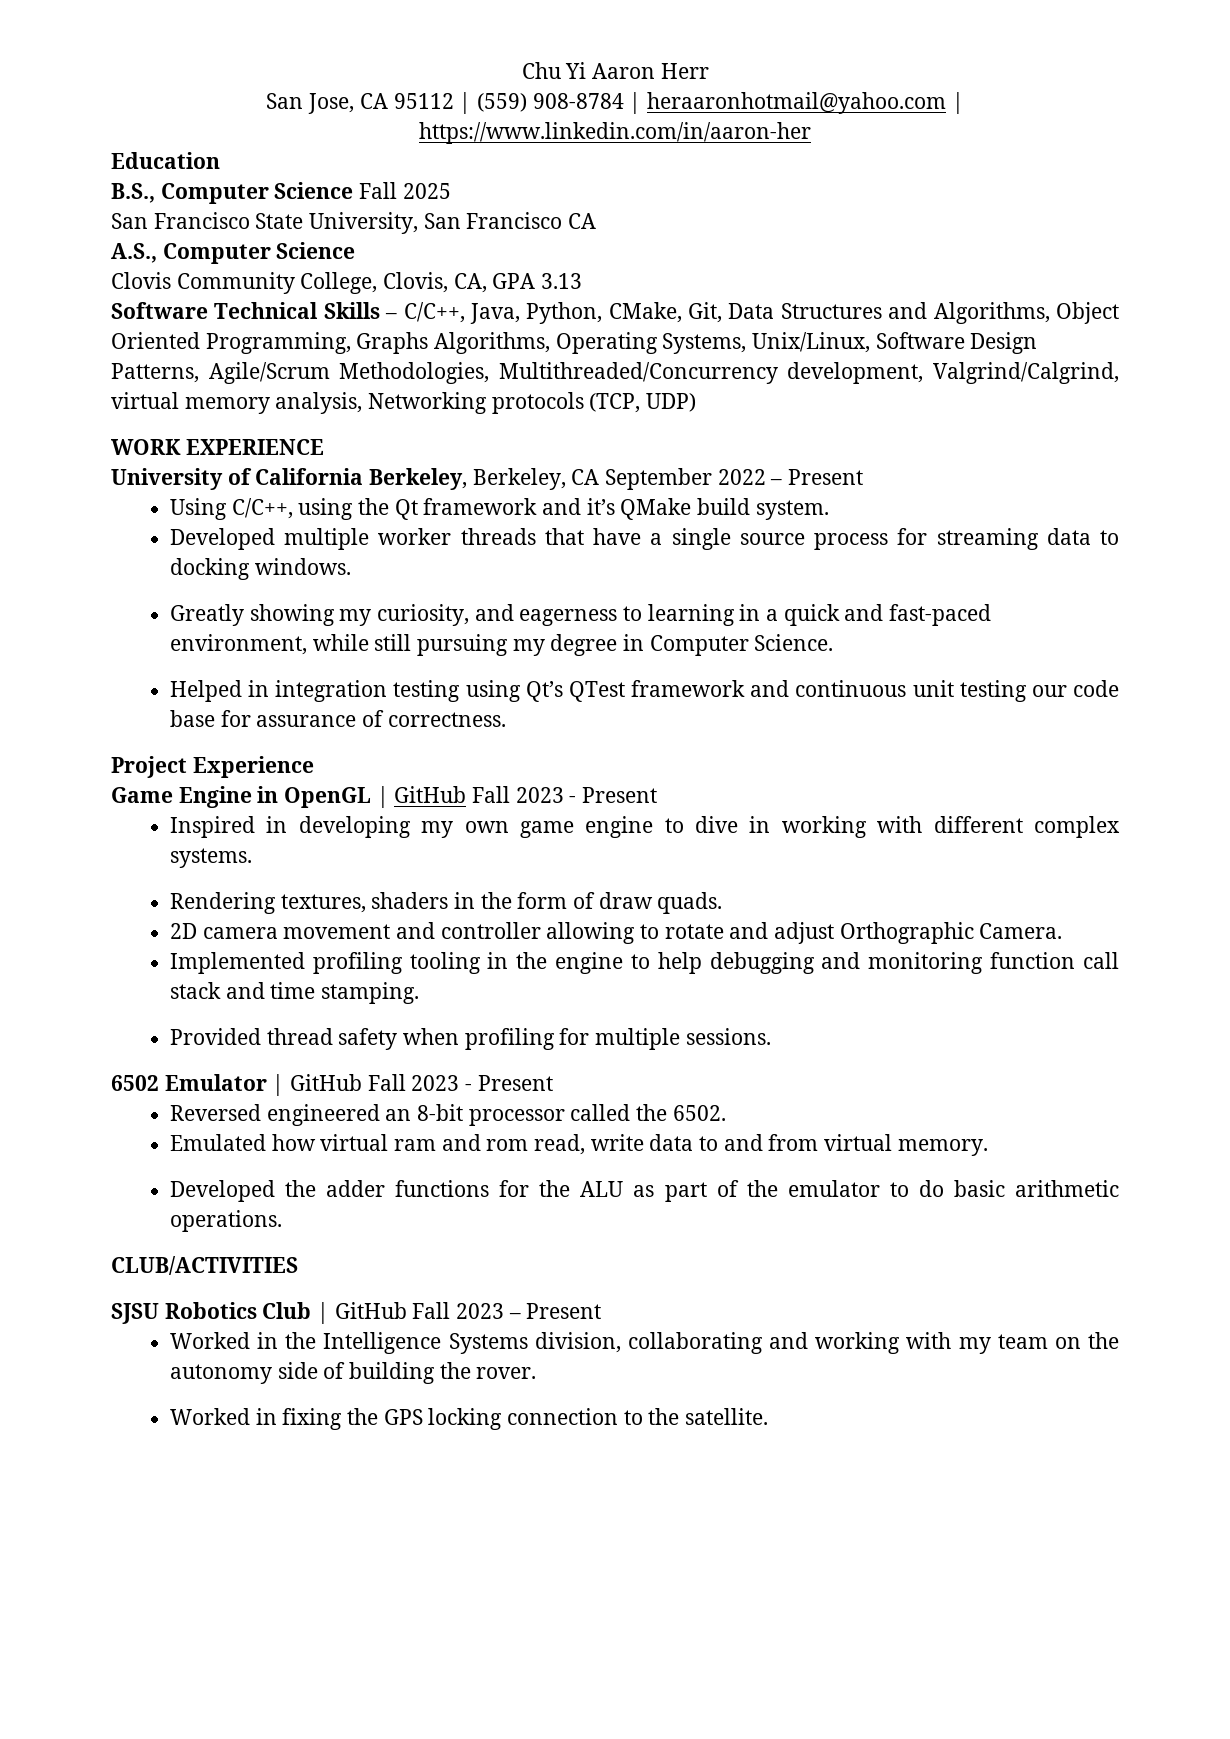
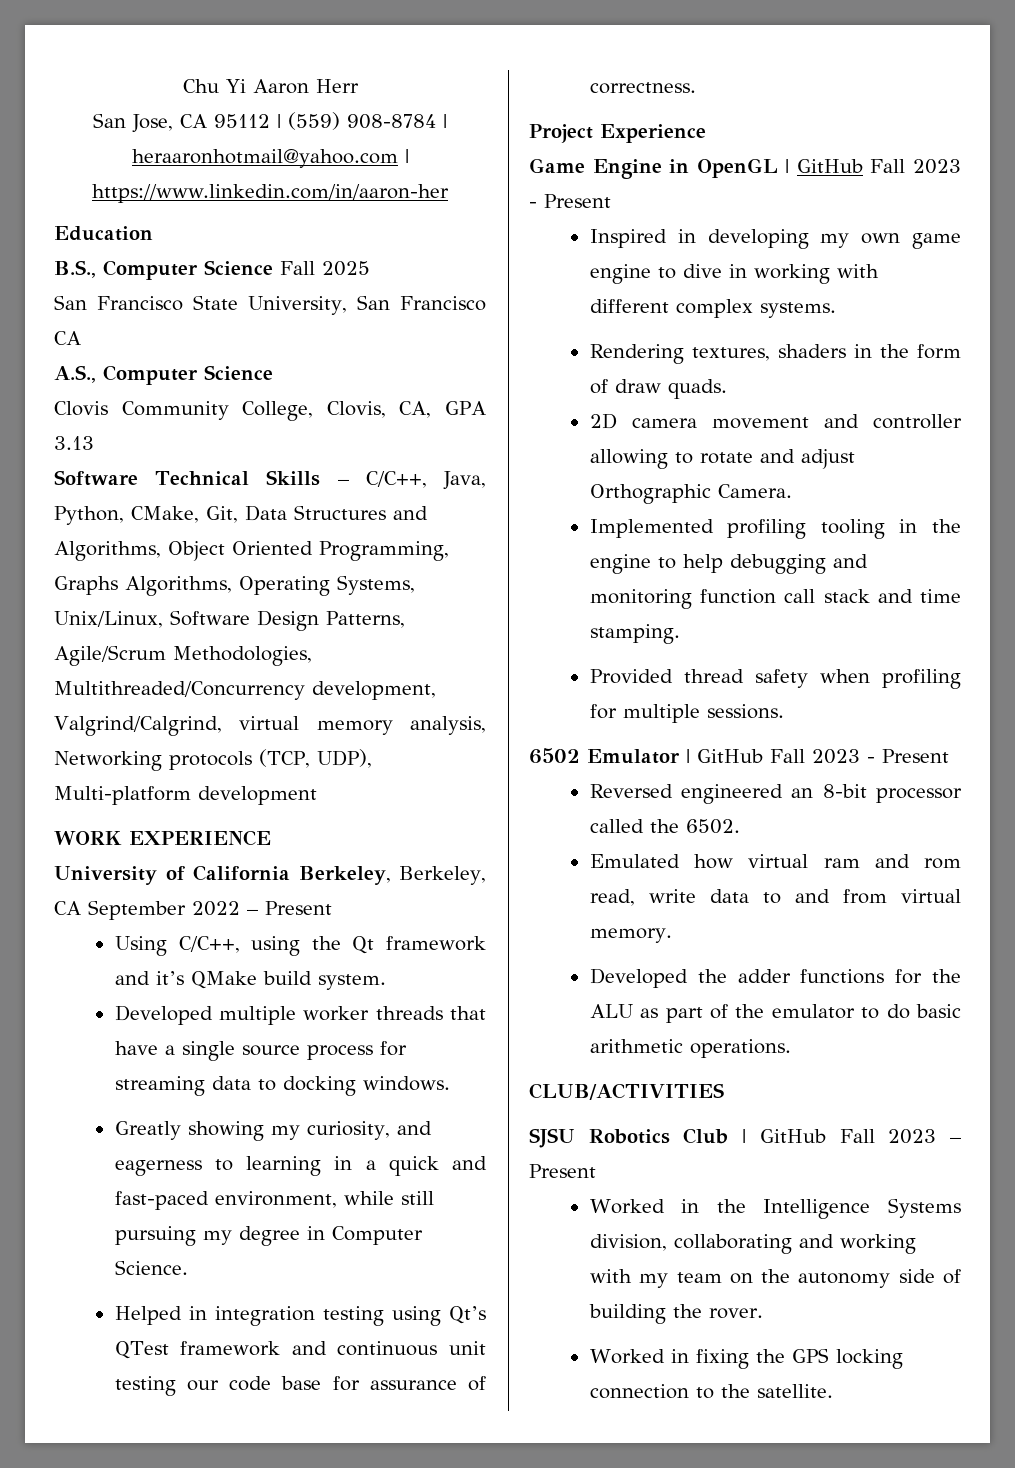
- Software Technical Skills – C/C++, Java, Python, CMake, Git, Data Structures and Algorithms, Object Oriented Programming, Graphs Algorithms, Operating Systems, Unix/Linux, Software Design Patterns, Agile/Scrum Methodologies, Multithreaded/Concurrency development, Valgrind/Calgrind, virtual memory analysis, Networking protocols (TCP, UDP)
+ Software Technical Skills – C/C++, Java, Python, CMake, Git, Data Structures and Algorithms, Object Oriented Programming, Graphs Algorithms, Operating Systems, Unix/Linux, Software Design Patterns, Agile/Scrum Methodologies, Multithreaded/Concurrency development, Valgrind/Calgrind, virtual memory analysis, Networking protocols (TCP, UDP), Multi-platform development

